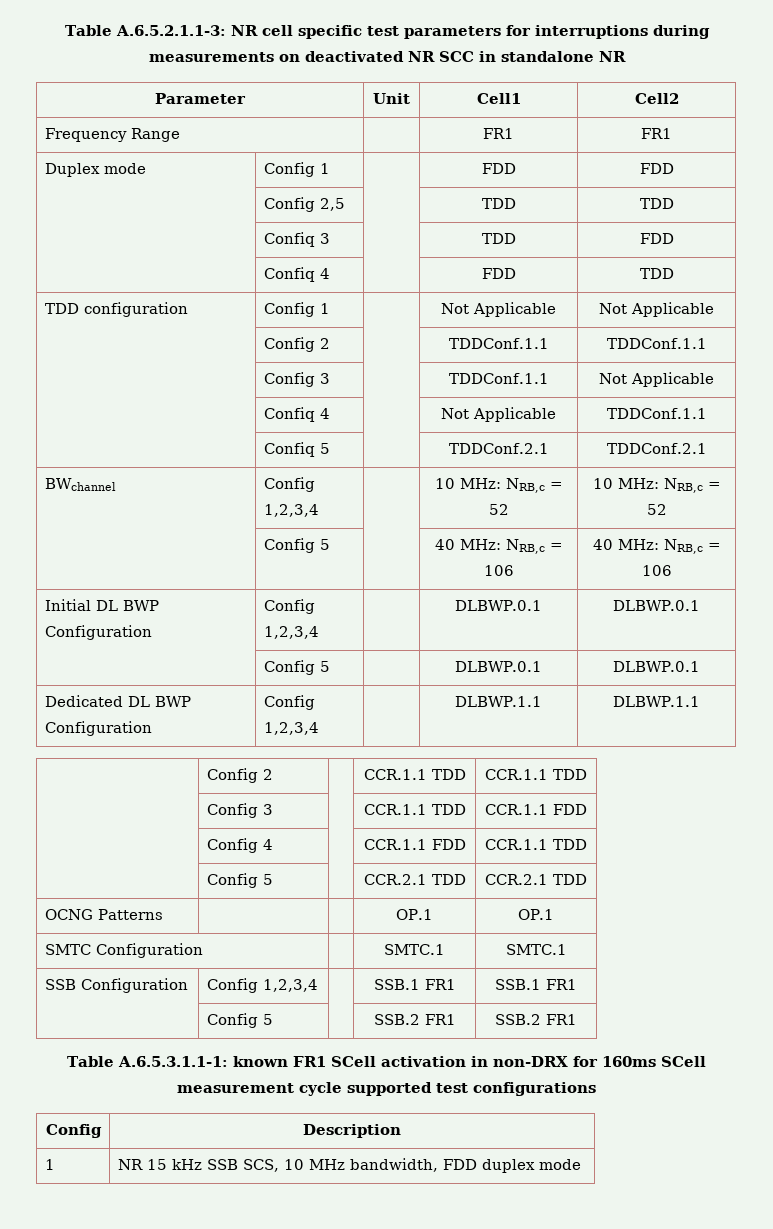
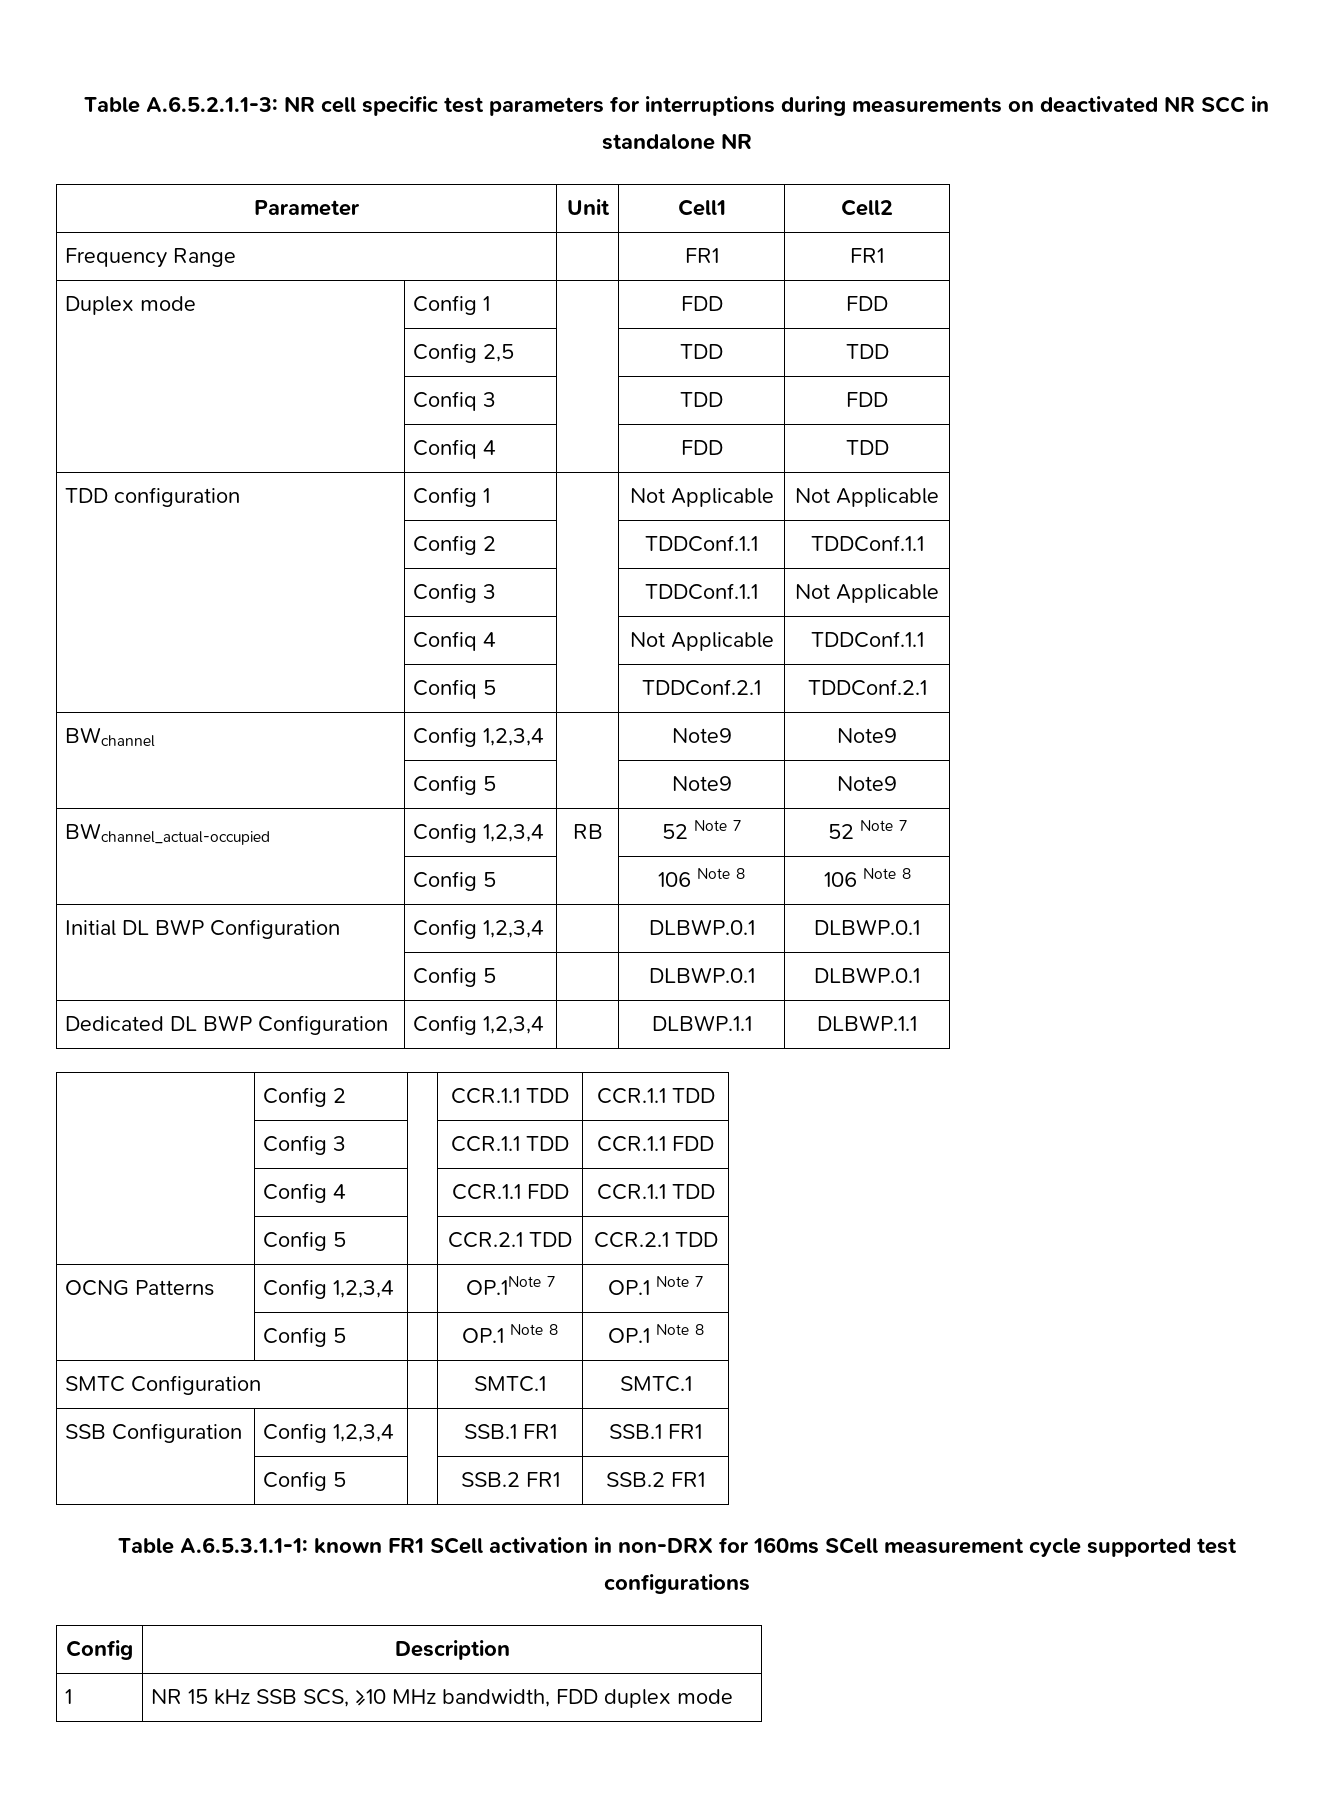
- BWchannel | Config 1,2,3,4 | | 10 MHz: NRB,c = 52 | 10 MHz: NRB,c = 52
- | Config 5 | | 40 MHz: NRB,c = 106 | 40 MHz: NRB,c = 106
+ BWchannel | Config 1,2,3,4 | | Note9 | Note9
+ | Config 5 | | Note9 | Note9
+ BWchannel_actual-occupied | Config 1,2,3,4 | RB | 52 Note 7 | 52 Note 7
+ | Config 5 | | 106 Note 8 | 106 Note 8
- OCNG Patterns | | | OP.1 | OP.1
+ OCNG Patterns | Config 1,2,3,4 | | OP.1Note 7 | OP.1 Note 7
+ | Config 5 | | OP.1 Note 8 | OP.1 Note 8
- 1 | NR 15 kHz SSB SCS, 10 MHz bandwidth, FDD duplex mode
+ 1 | NR 15 kHz SSB SCS, ≥10 MHz bandwidth, FDD duplex mode

